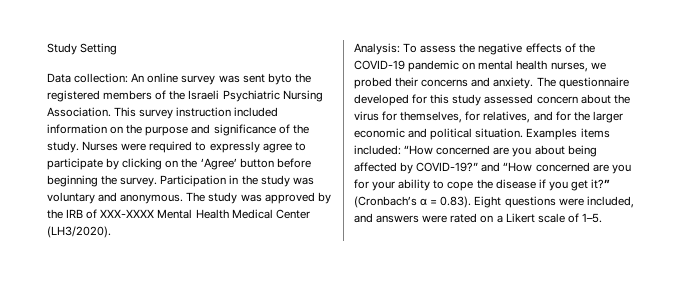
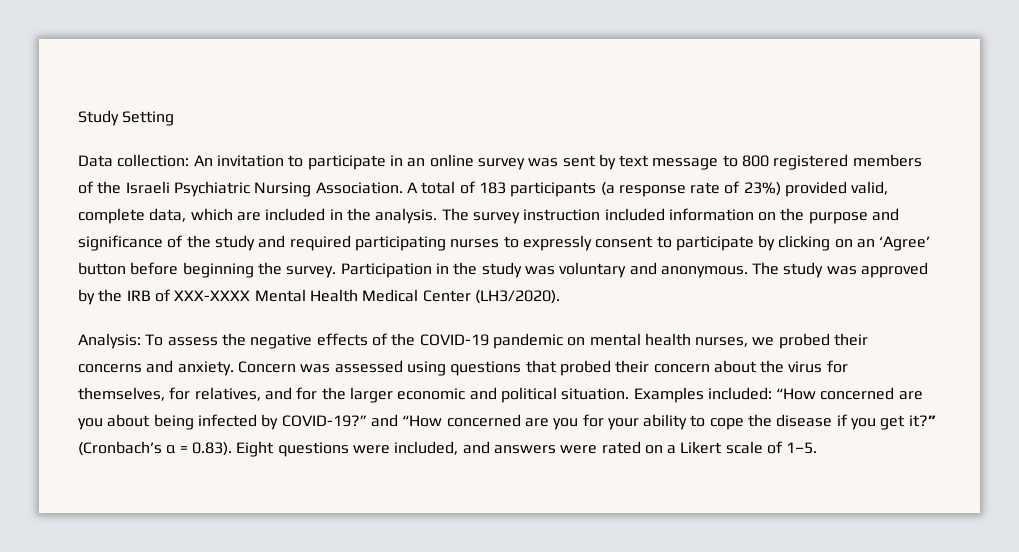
- Data collection: An online survey was sent byto the registered members of the Israeli Psychiatric Nursing Association.
+ Data collection: An invitation to participate in an online survey was sent by text message to 800 registered members of the Israeli Psychiatric Nursing Association.
- This survey instruction included information on the purpose and significance of the study. Nurses were required to expressly agree to participate by clicking on the ‘Agree’ button before beginning the survey.
+ A total of 183 participants (a response rate of 23%) provided valid, complete data, which are included in the analysis. The survey instruction included information on the purpose and significance of the study and required participating nurses to expressly consent to participate by clicking on an ‘Agree’ button before beginning the survey.
- The questionnaire developed for this study assessed concern about the virus for themselves, for relatives, and for the larger economic and political situation.
+ Concern was assessed using questions that probed their concern about the virus for themselves, for relatives, and for the larger economic and political situation.
- Examples items included: “How concerned are you about being affected by COVID-19?” and “How concerned are you for your ability to cope the disease if you get it?”
+ Examples included: “How concerned are you about being infected by COVID-19?” and “How concerned are you for your ability to cope the disease if you get it?”

